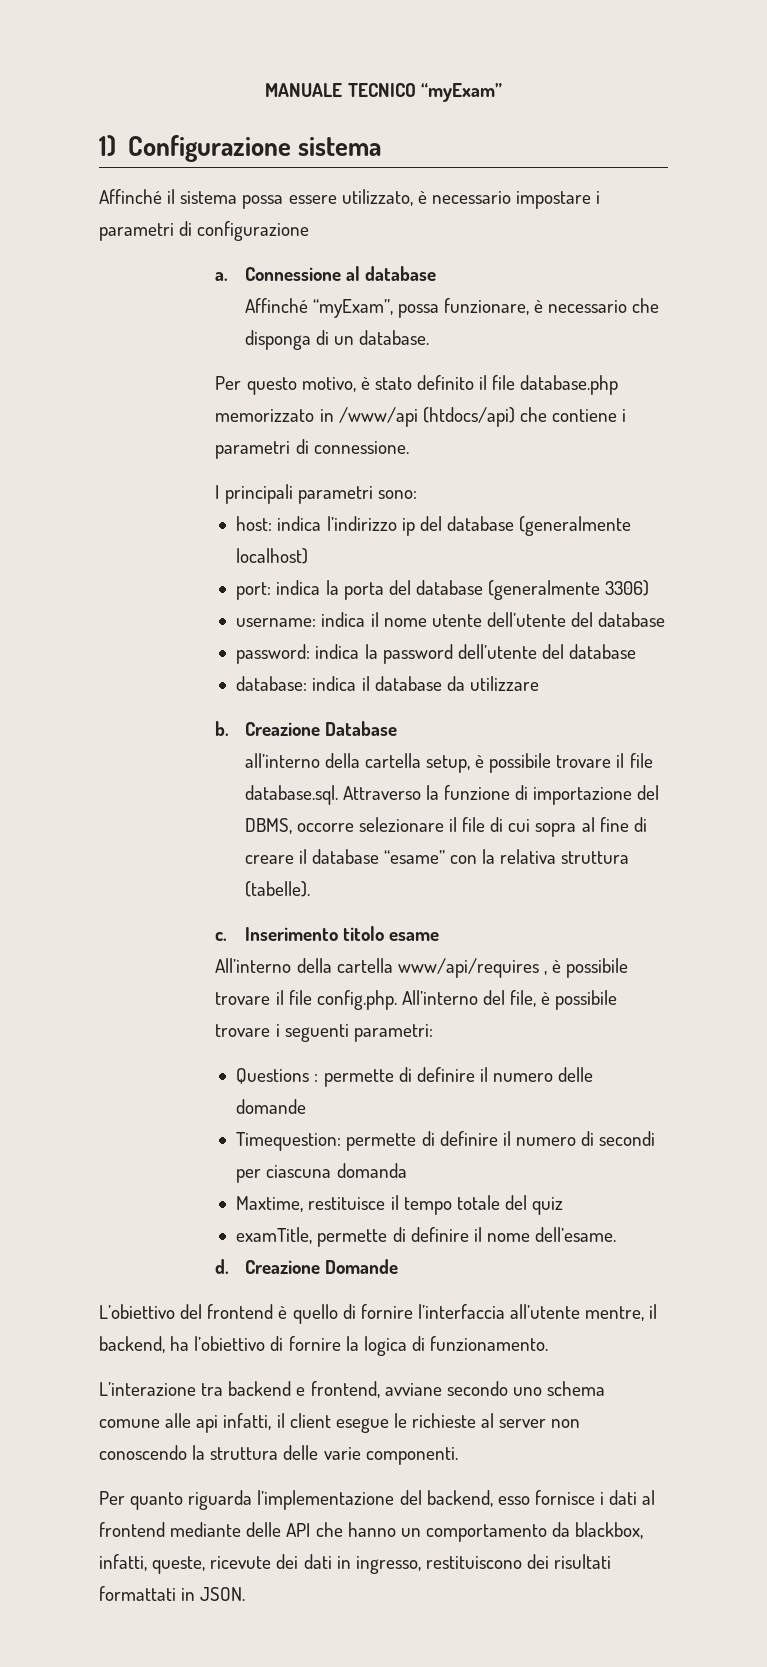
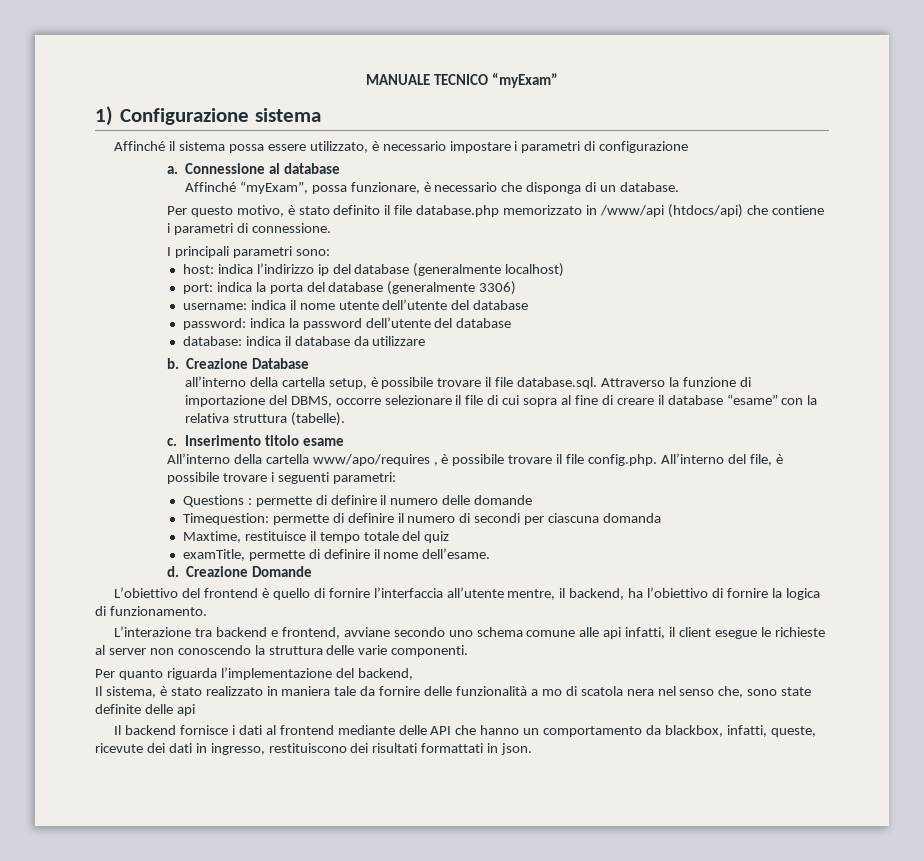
- All’interno della cartella www/api/requires , è possibile trovare il file config.php. All’interno del file, è possibile trovare i seguenti parametri:
+ All’interno della cartella www/apo/requires , è possibile trovare il file config.php. All’interno del file, è possibile trovare i seguenti parametri:
- Per quanto riguarda l’implementazione del backend, esso fornisce i dati al frontend mediante delle API che hanno un comportamento da blackbox, infatti, queste, ricevute dei dati in ingresso, restituiscono dei risultati formattati in JSON.
+ Per quanto riguarda l’implementazione del backend,
+ Il sistema, è stato realizzato in maniera tale da fornire delle funzionalità a mo di scatola nera nel senso che, sono state definite delle api
+ Il backend fornisce i dati al frontend mediante delle API che hanno un comportamento da blackbox, infatti, queste, ricevute dei dati in ingresso, restituiscono dei risultati formattati in json.

